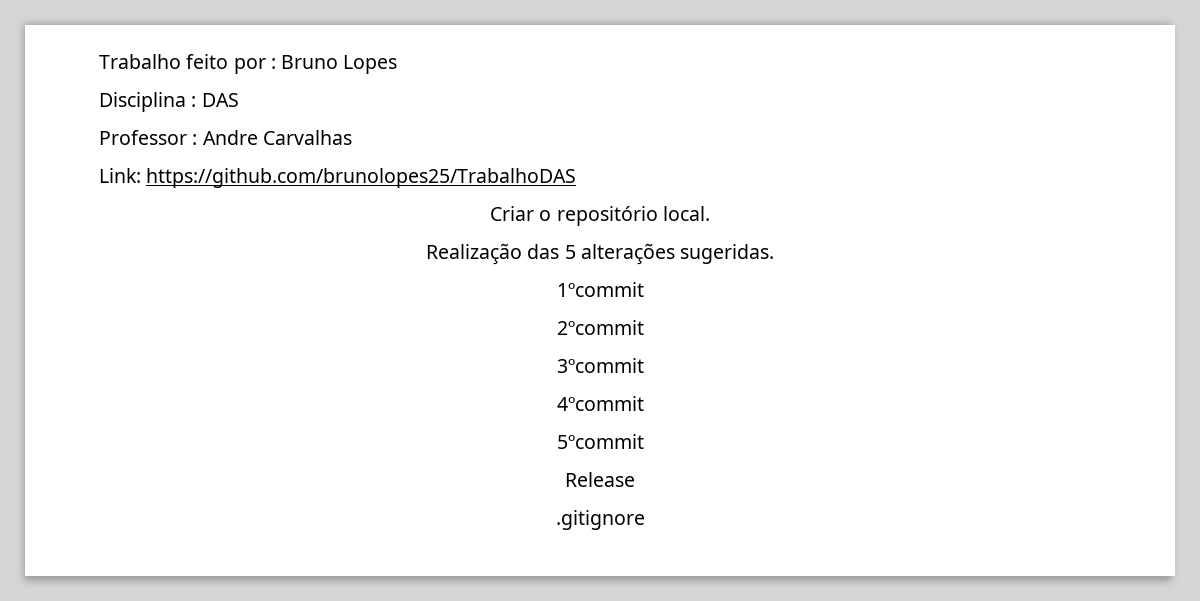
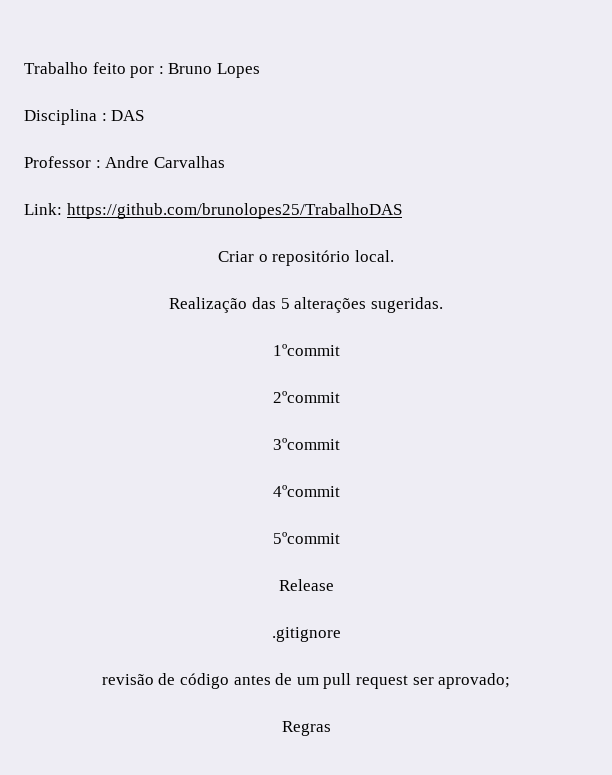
+ revisão de código antes de um pull request ser aprovado;
+ Regras

